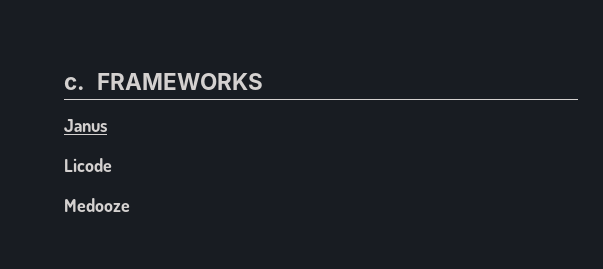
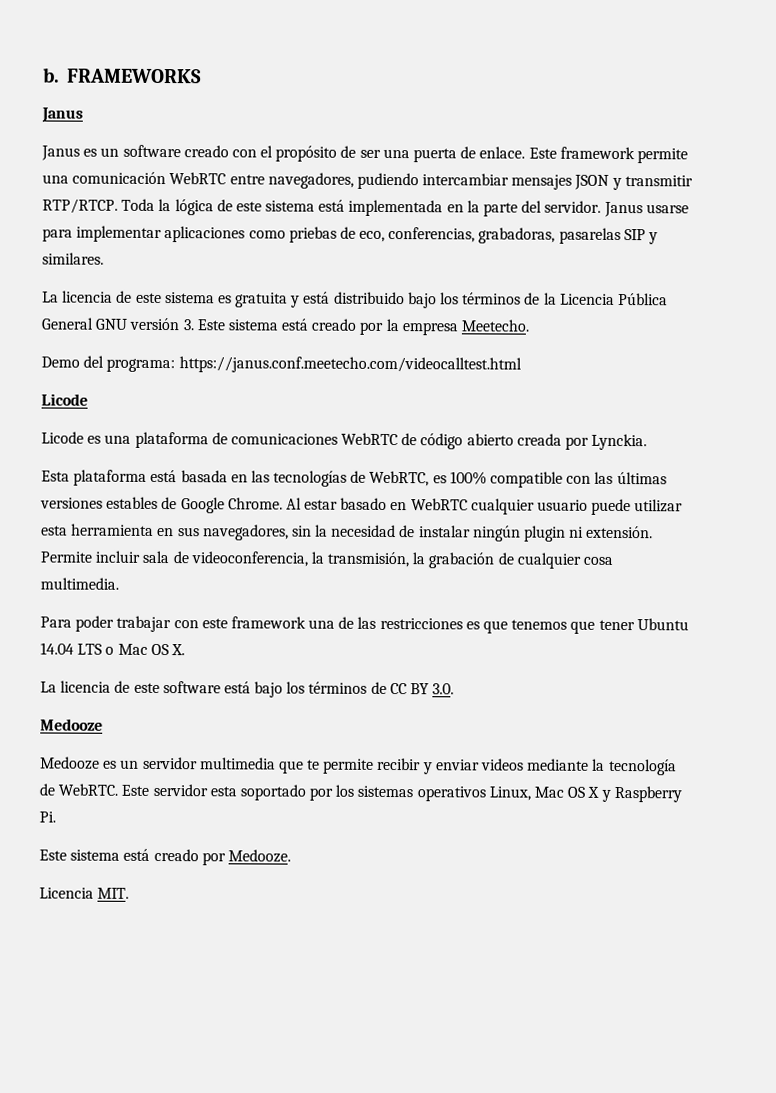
- c.
+ b.
+ Janus es un software creado con el propósito de ser una puerta de enlace. Este framework permite una comunicación WebRTC entre navegadores, pudiendo intercambiar mensajes JSON y transmitir RTP/RTCP. Toda la lógica de este sistema está implementada en la parte del servidor. Janus usarse para implementar aplicaciones como priebas de eco, conferencias, grabadoras, pasarelas SIP y similares.
+ La licencia de este sistema es gratuita y está distribuido bajo los términos de la Licencia Pública General GNU versión 3. Este sistema está creado por la empresa Meetecho.
+ Demo del programa: https://janus.conf.meetecho.com/videocalltest.html
  Licode
+ Licode es una plataforma de comunicaciones WebRTC de código abierto creada por Lynckia.
+ Esta plataforma está basada en las tecnologías de WebRTC, es 100% compatible con las últimas versiones estables de Google Chrome. Al estar basado en WebRTC cualquier usuario puede utilizar esta herramienta en sus navegadores, sin la necesidad de instalar ningún plugin ni extensión. Permite incluir sala de videoconferencia, la transmisión, la grabación de cualquier cosa multimedia.
+ Para poder trabajar con este framework una de las restricciones es que tenemos que tener Ubuntu 14.04 LTS o Mac OS X.
+ La licencia de este software está bajo los términos de CC BY 3.0.
  Medooze
+ Medooze es un servidor multimedia que te permite recibir y enviar videos mediante la tecnología de WebRTC. Este servidor esta soportado por los sistemas operativos Linux, Mac OS X y Raspberry Pi.
+ Este sistema está creado por Medooze.
+ Licencia MIT.

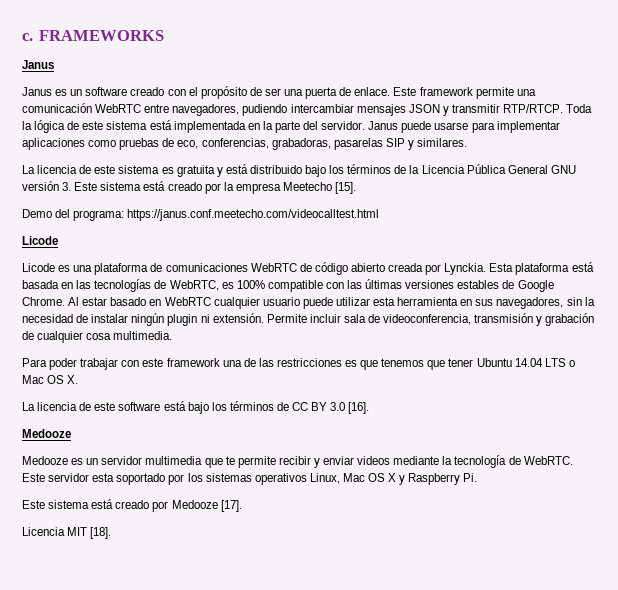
- b.
+ c.
- Janus usarse para implementar aplicaciones como priebas de eco, conferencias, grabadoras, pasarelas SIP y similares.
+ Janus puede usarse para implementar aplicaciones como pruebas de eco, conferencias, grabadoras, pasarelas SIP y similares.
- La licencia de este sistema es gratuita y está distribuido bajo los términos de la Licencia Pública General GNU versión 3. Este sistema está creado por la empresa Meetecho.
+ La licencia de este sistema es gratuita y está distribuido bajo los términos de la Licencia Pública General GNU versión 3. Este sistema está creado por la empresa Meetecho [15].
- Licode es una plataforma de comunicaciones WebRTC de código abierto creada por Lynckia.
- Esta plataforma está basada en las tecnologías de WebRTC, es 100% compatible con las últimas versiones estables de Google Chrome.
+ Licode es una plataforma de comunicaciones WebRTC de código abierto creada por Lynckia. Esta plataforma está basada en las tecnologías de WebRTC, es 100% compatible con las últimas versiones estables de Google Chrome.
- Permite incluir sala de videoconferencia, la transmisión, la grabación de cualquier cosa multimedia.
+ Permite incluir sala de videoconferencia, transmisión y grabación de cualquier cosa multimedia.
- La licencia de este software está bajo los términos de CC BY 3.0.
+ La licencia de este software está bajo los términos de CC BY 3.0 [16].
- Este sistema está creado por Medooze.
- Licencia MIT.
+ Este sistema está creado por Medooze [17].
+ Licencia MIT [18].

